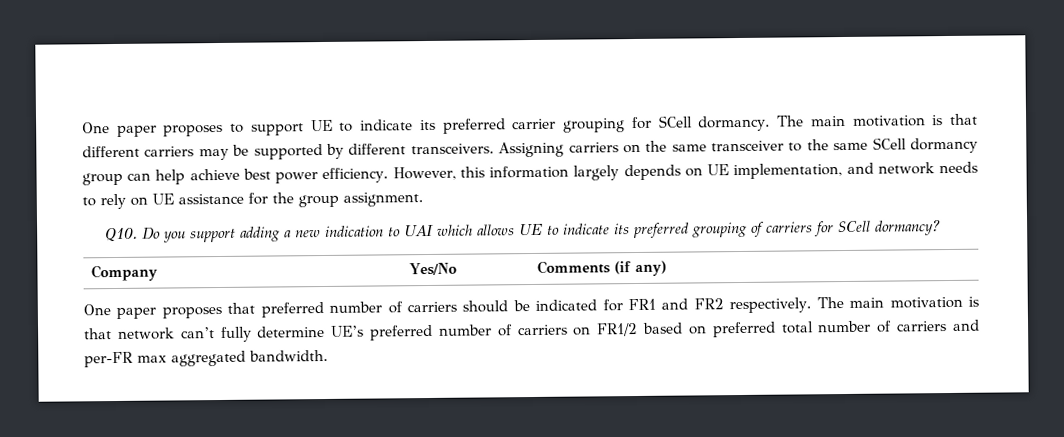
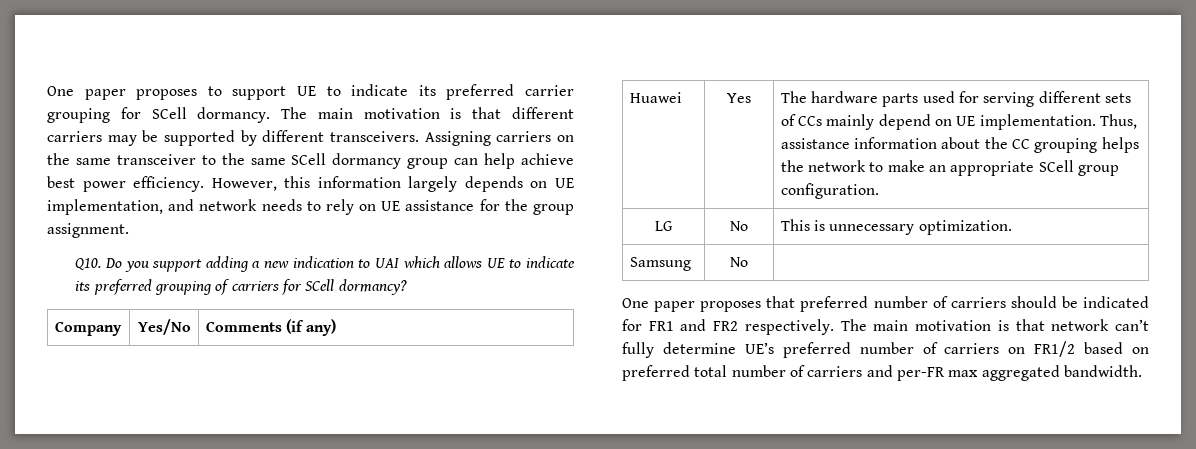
+ Huawei | Yes | The hardware parts used for serving different sets of CCs mainly depend on UE implementation. Thus, assistance information about the CC grouping helps the network to make an appropriate SCell group configuration.
+ LG | No | This is unnecessary optimization.
+ Samsung | No |

